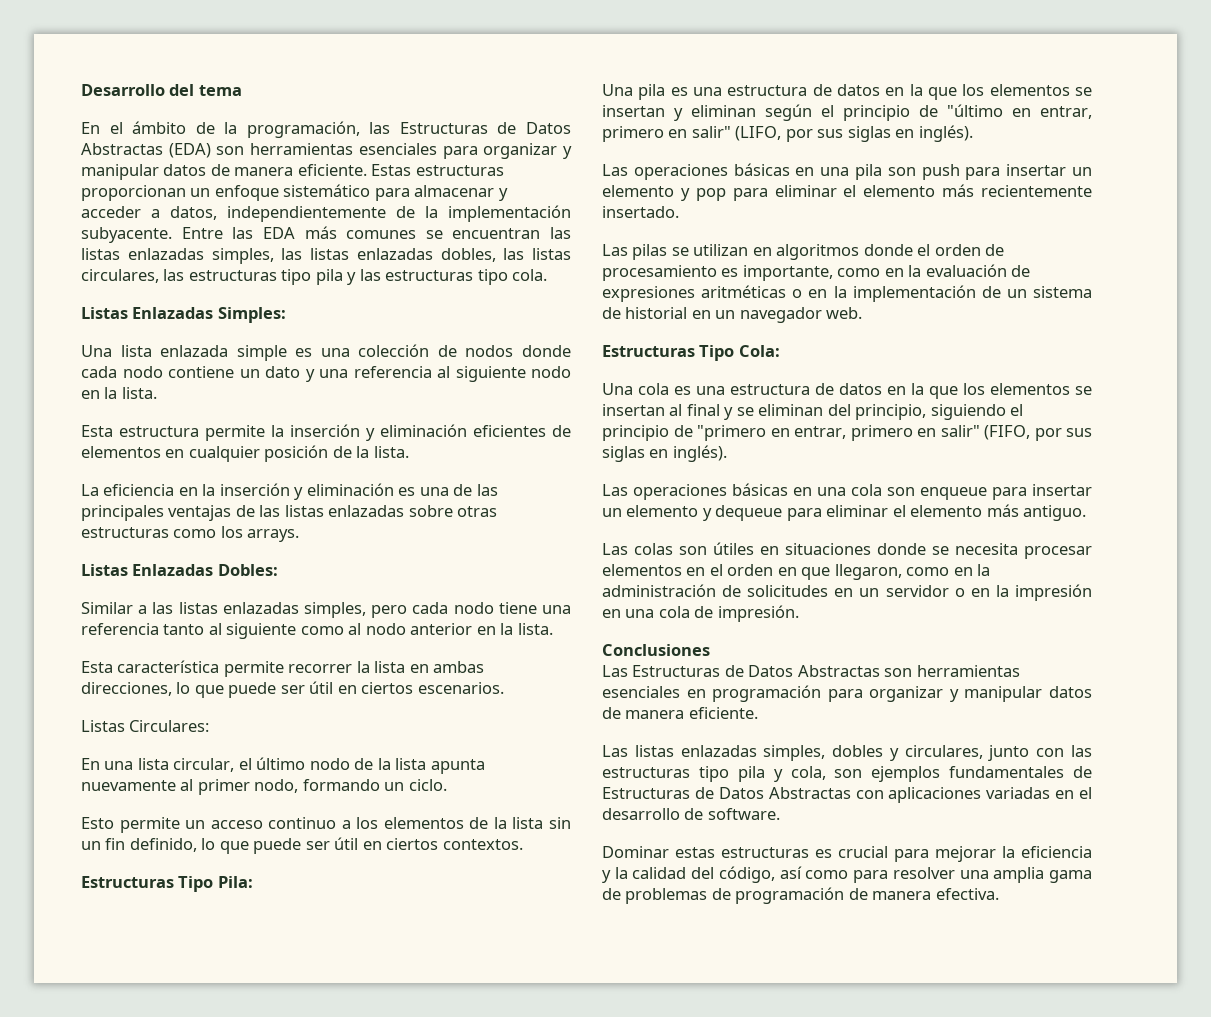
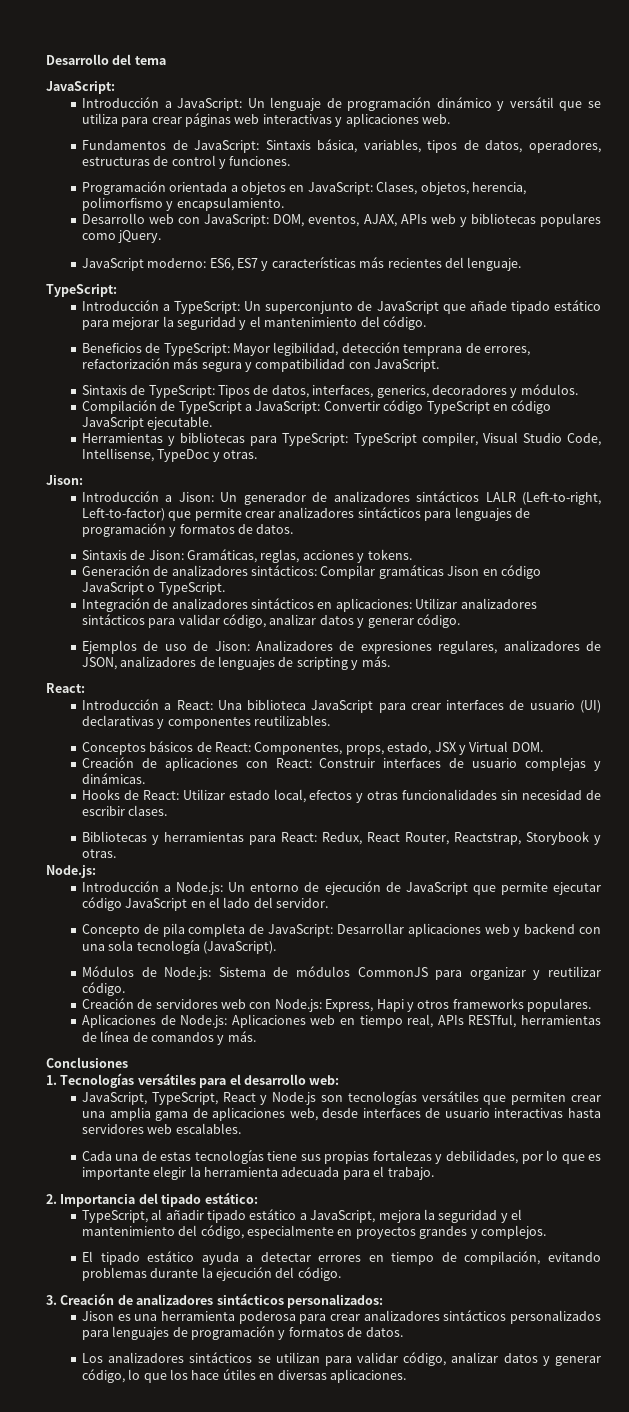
  Desarrollo del tema
- En el ámbito de la programación, las Estructuras de Datos Abstractas (EDA) son herramientas esenciales para organizar y manipular datos de manera eficiente. Estas estructuras proporcionan un enfoque sistemático para almacenar y acceder a datos, independientemente de la implementación subyacente. Entre las EDA más comunes se encuentran las listas enlazadas simples, las listas enlazadas dobles, las listas circulares, las estructuras tipo pila y las estructuras tipo cola.
- Listas Enlazadas Simples:
- Una lista enlazada simple es una colección de nodos donde cada nodo contiene un dato y una referencia al siguiente nodo en la lista.
- Esta estructura permite la inserción y eliminación eficientes de elementos en cualquier posición de la lista.
- La eficiencia en la inserción y eliminación es una de las principales ventajas de las listas enlazadas sobre otras estructuras como los arrays.
- Listas Enlazadas Dobles:
- Similar a las listas enlazadas simples, pero cada nodo tiene una referencia tanto al siguiente como al nodo anterior en la lista.
- Esta característica permite recorrer la lista en ambas direcciones, lo que puede ser útil en ciertos escenarios.
- Listas Circulares:
- En una lista circular, el último nodo de la lista apunta nuevamente al primer nodo, formando un ciclo.
- Esto permite un acceso continuo a los elementos de la lista sin un fin definido, lo que puede ser útil en ciertos contextos.
- Estructuras Tipo Pila:
- Una pila es una estructura de datos en la que los elementos se insertan y eliminan según el principio de "último en entrar, primero en salir" (LIFO, por sus siglas en inglés).
- Las operaciones básicas en una pila son push para insertar un elemento y pop para eliminar el elemento más recientemente insertado.
- Las pilas se utilizan en algoritmos donde el orden de procesamiento es importante, como en la evaluación de expresiones aritméticas o en la implementación de un sistema de historial en un navegador web.
- Estructuras Tipo Cola:
- Una cola es una estructura de datos en la que los elementos se insertan al final y se eliminan del principio, siguiendo el principio de "primero en entrar, primero en salir" (FIFO, por sus siglas en inglés).
- Las operaciones básicas en una cola son enqueue para insertar un elemento y dequeue para eliminar el elemento más antiguo.
- Las colas son útiles en situaciones donde se necesita procesar elementos en el orden en que llegaron, como en la administración de solicitudes en un servidor o en la impresión en una cola de impresión.
+ JavaScript:
+ Introducción a JavaScript: Un lenguaje de programación dinámico y versátil que se utiliza para crear páginas web interactivas y aplicaciones web.
+ Fundamentos de JavaScript: Sintaxis básica, variables, tipos de datos, operadores, estructuras de control y funciones.
+ Programación orientada a objetos en JavaScript: Clases, objetos, herencia, polimorfismo y encapsulamiento.
+ Desarrollo web con JavaScript: DOM, eventos, AJAX, APIs web y bibliotecas populares como jQuery.
+ JavaScript moderno: ES6, ES7 y características más recientes del lenguaje.
+ TypeScript:
+ Introducción a TypeScript: Un superconjunto de JavaScript que añade tipado estático para mejorar la seguridad y el mantenimiento del código.
+ Beneficios de TypeScript: Mayor legibilidad, detección temprana de errores, refactorización más segura y compatibilidad con JavaScript.
+ Sintaxis de TypeScript: Tipos de datos, interfaces, generics, decoradores y módulos.
+ Compilación de TypeScript a JavaScript: Convertir código TypeScript en código JavaScript ejecutable.
+ Herramientas y bibliotecas para TypeScript: TypeScript compiler, Visual Studio Code, Intellisense, TypeDoc y otras.
+ Jison:
+ Introducción a Jison: Un generador de analizadores sintácticos LALR (Left-to-right, Left-to-factor) que permite crear analizadores sintácticos para lenguajes de programación y formatos de datos.
+ Sintaxis de Jison: Gramáticas, reglas, acciones y tokens.
+ Generación de analizadores sintácticos: Compilar gramáticas Jison en código JavaScript o TypeScript.
+ Integración de analizadores sintácticos en aplicaciones: Utilizar analizadores sintácticos para validar código, analizar datos y generar código.
+ Ejemplos de uso de Jison: Analizadores de expresiones regulares, analizadores de JSON, analizadores de lenguajes de scripting y más.
+ React:
+ Introducción a React: Una biblioteca JavaScript para crear interfaces de usuario (UI) declarativas y componentes reutilizables.
+ Conceptos básicos de React: Componentes, props, estado, JSX y Virtual DOM.
+ Creación de aplicaciones con React: Construir interfaces de usuario complejas y dinámicas.
+ Hooks de React: Utilizar estado local, efectos y otras funcionalidades sin necesidad de escribir clases.
+ Bibliotecas y herramientas para React: Redux, React Router, Reactstrap, Storybook y otras.
+ Node.js:
+ Introducción a Node.js: Un entorno de ejecución de JavaScript que permite ejecutar código JavaScript en el lado del servidor.
+ Concepto de pila completa de JavaScript: Desarrollar aplicaciones web y backend con una sola tecnología (JavaScript).
+ Módulos de Node.js: Sistema de módulos CommonJS para organizar y reutilizar código.
+ Creación de servidores web con Node.js: Express, Hapi y otros frameworks populares.
+ Aplicaciones de Node.js: Aplicaciones web en tiempo real, APIs RESTful, herramientas de línea de comandos y más.
  Conclusiones
- Las Estructuras de Datos Abstractas son herramientas esenciales en programación para organizar y manipular datos de manera eficiente.
- Las listas enlazadas simples, dobles y circulares, junto con las estructuras tipo pila y cola, son ejemplos fundamentales de Estructuras de Datos Abstractas con aplicaciones variadas en el desarrollo de software.
- Dominar estas estructuras es crucial para mejorar la eficiencia y la calidad del código, así como para resolver una amplia gama de problemas de programación de manera efectiva.
+ 1. Tecnologías versátiles para el desarrollo web:
+ JavaScript, TypeScript, React y Node.js son tecnologías versátiles que permiten crear una amplia gama de aplicaciones web, desde interfaces de usuario interactivas hasta servidores web escalables.
+ Cada una de estas tecnologías tiene sus propias fortalezas y debilidades, por lo que es importante elegir la herramienta adecuada para el trabajo.
+ 2. Importancia del tipado estático:
+ TypeScript, al añadir tipado estático a JavaScript, mejora la seguridad y el mantenimiento del código, especialmente en proyectos grandes y complejos.
+ El tipado estático ayuda a detectar errores en tiempo de compilación, evitando problemas durante la ejecución del código.
+ 3. Creación de analizadores sintácticos personalizados:
+ Jison es una herramienta poderosa para crear analizadores sintácticos personalizados para lenguajes de programación y formatos de datos.
+ Los analizadores sintácticos se utilizan para validar código, analizar datos y generar código, lo que los hace útiles en diversas aplicaciones.

